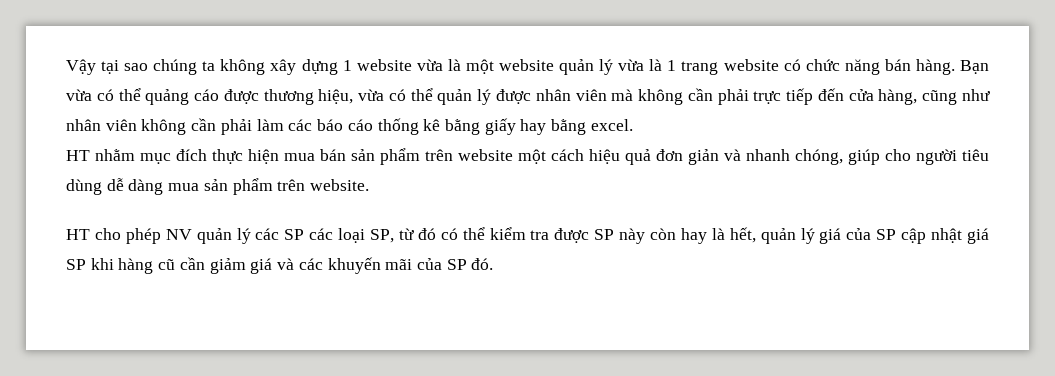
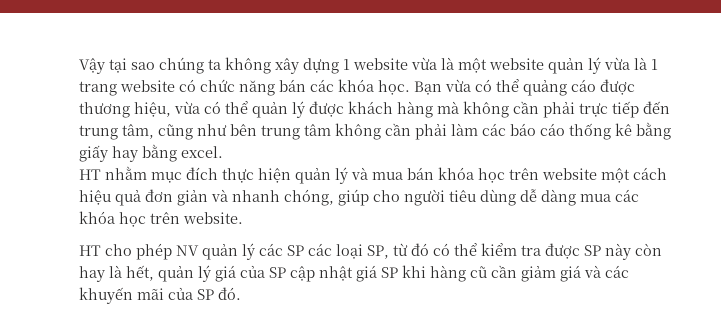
- Vậy tại sao chúng ta không xây dựng 1 website vừa là một website quản lý vừa là 1 trang website có chức năng bán hàng.
+ Vậy tại sao chúng ta không xây dựng 1 website vừa là một website quản lý vừa là 1 trang website có chức năng bán các khóa học.
- Bạn vừa có thể quảng cáo được thương hiệu, vừa có thể quản lý được nhân viên mà không cần phải trực tiếp đến cửa hàng, cũng như nhân viên không cần phải làm các báo cáo thống kê bằng giấy hay bằng excel.
+ Bạn vừa có thể quảng cáo được thương hiệu, vừa có thể quản lý được khách hàng mà không cần phải trực tiếp đến trung tâm, cũng như bên trung tâm không cần phải làm các báo cáo thống kê bằng giấy hay bằng excel.
- HT nhằm mục đích thực hiện mua bán sản phẩm trên website một cách hiệu quả đơn giản và nhanh chóng, giúp cho người tiêu dùng dễ dàng mua sản phẩm trên website.
+ HT nhằm mục đích thực hiện quản lý và mua bán khóa học trên website một cách hiệu quả đơn giản và nhanh chóng, giúp cho người tiêu dùng dễ dàng mua các khóa học trên website.

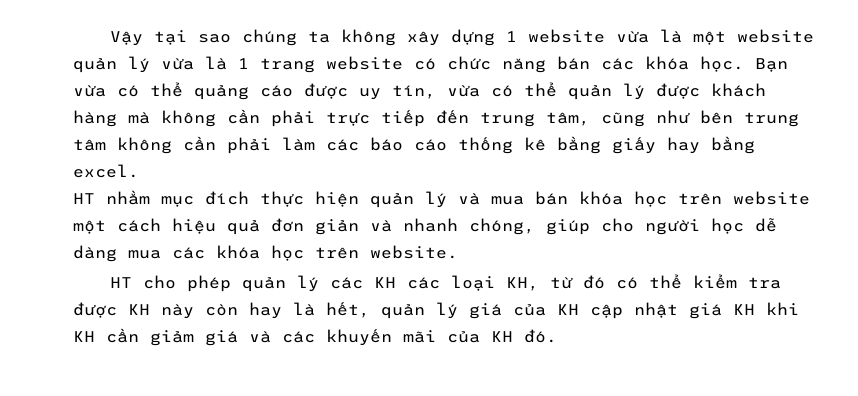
- Bạn vừa có thể quảng cáo được thương hiệu, vừa có thể quản lý được khách hàng mà không cần phải trực tiếp đến trung tâm, cũng như bên trung tâm không cần phải làm các báo cáo thống kê bằng giấy hay bằng excel.
+ Bạn vừa có thể quảng cáo được uy tín, vừa có thể quản lý được khách hàng mà không cần phải trực tiếp đến trung tâm, cũng như bên trung tâm không cần phải làm các báo cáo thống kê bằng giấy hay bằng excel.
- HT nhằm mục đích thực hiện quản lý và mua bán khóa học trên website một cách hiệu quả đơn giản và nhanh chóng, giúp cho người tiêu dùng dễ dàng mua các khóa học trên website.
+ HT nhằm mục đích thực hiện quản lý và mua bán khóa học trên website một cách hiệu quả đơn giản và nhanh chóng, giúp cho người học dễ dàng mua các khóa học trên website.
- HT cho phép NV quản lý các SP các loại SP, từ đó có thể kiểm tra được SP này còn hay là hết, quản lý giá của SP cập nhật giá SP khi hàng cũ cần giảm giá và các khuyến mãi của SP đó.
+ HT cho phép quản lý các KH các loại KH, từ đó có thể kiểm tra được KH này còn hay là hết, quản lý giá của KH cập nhật giá KH khi KH cần giảm giá và các khuyến mãi của KH đó.

